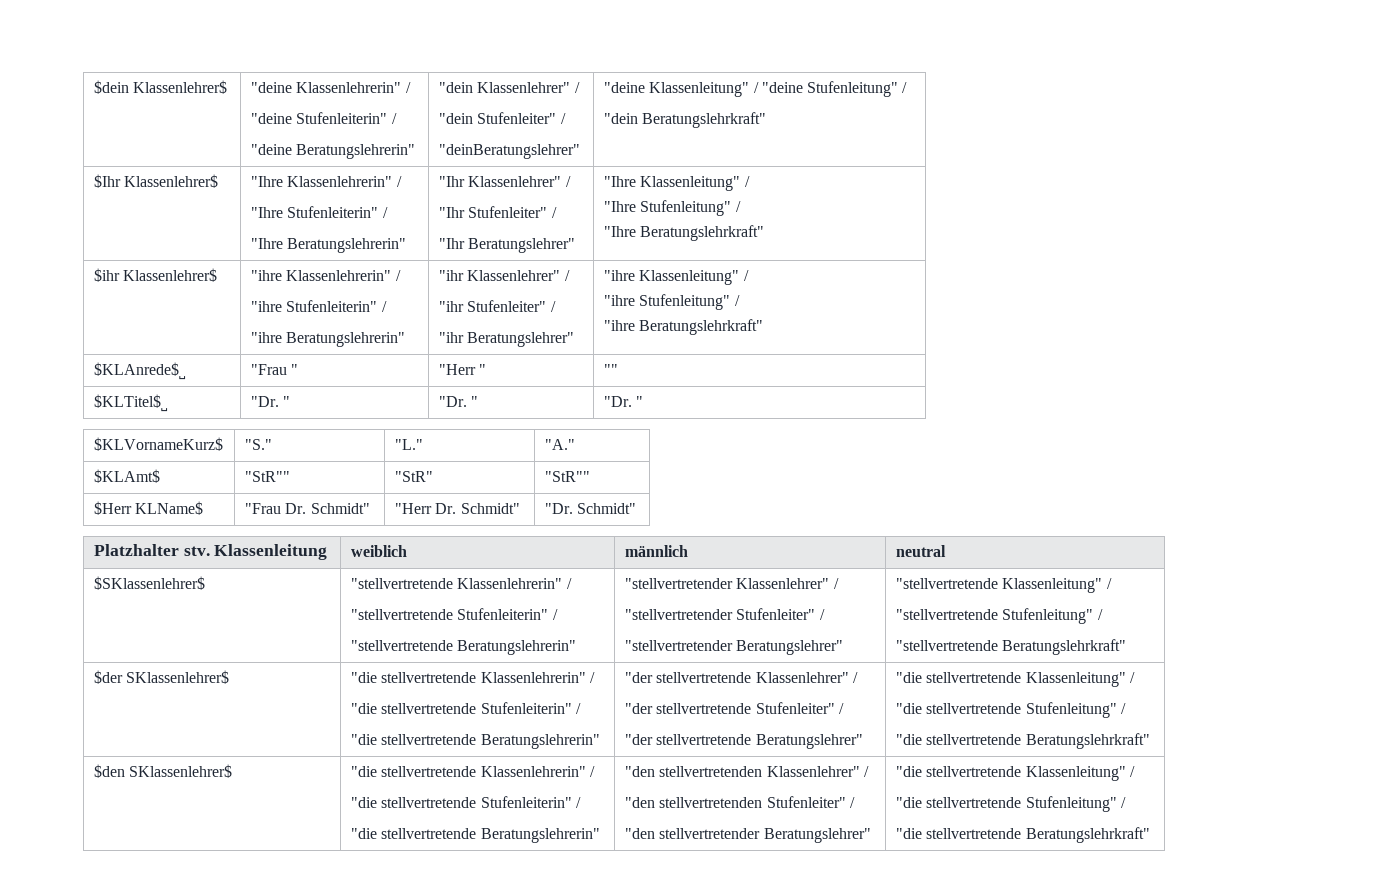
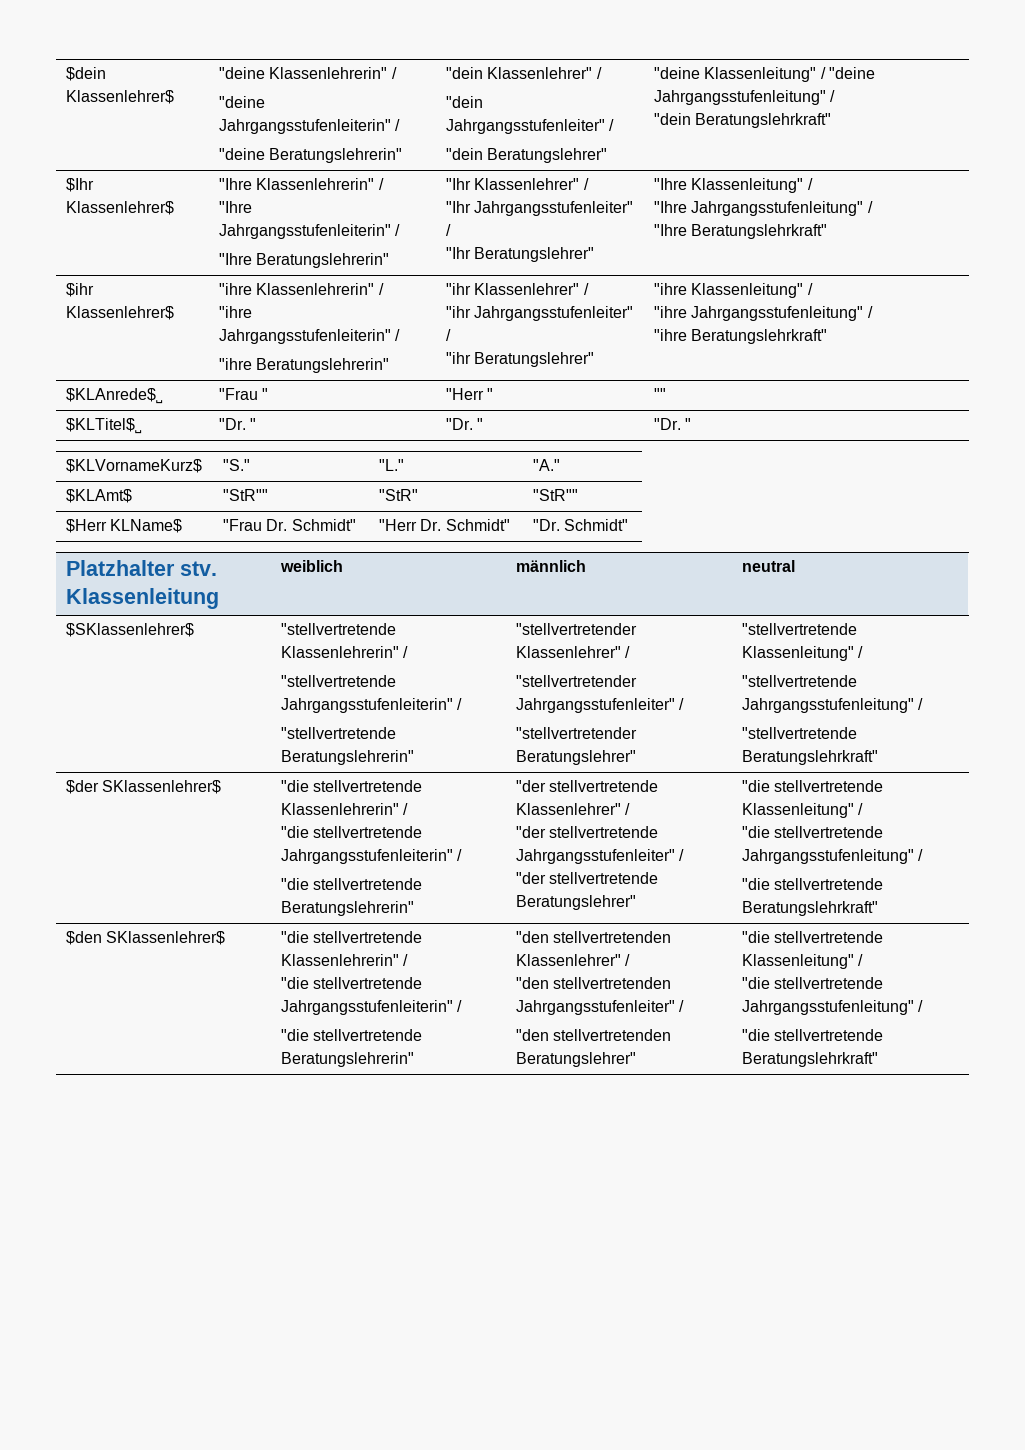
  $dein Klassenlehrer$ | "deine Klassenlehrerin" /
- "deine Stufenleiterin" /
+ "deine Jahrgangsstufenleiterin" /
  "deine Beratungslehrerin" | "dein Klassenlehrer" /
- "dein Stufenleiter" /
- "deinBeratungslehrer" | "deine Klassenleitung" / "deine Stufenleitung" /
+ "dein Jahrgangsstufenleiter" /
+ "dein Beratungslehrer" | "deine Klassenleitung" / "deine Jahrgangsstufenleitung" /
  $Ihr Klassenlehrer$ | "Ihre Klassenlehrerin" /
- "Ihre Stufenleiterin" /
+ "Ihre Jahrgangsstufenleiterin" /
  "Ihre Beratungslehrerin" | "Ihr Klassenlehrer" /
- "Ihr Stufenleiter" /
+ "Ihr Jahrgangsstufenleiter" /
  "Ihr Beratungslehrer" | "Ihre Klassenleitung" /
- "Ihre Stufenleitung" /
+ "Ihre Jahrgangsstufenleitung" /
  $ihr Klassenlehrer$ | "ihre Klassenlehrerin" /
- "ihre Stufenleiterin" /
+ "ihre Jahrgangsstufenleiterin" /
  "ihre Beratungslehrerin" | "ihr Klassenlehrer" /
- "ihr Stufenleiter" /
+ "ihr Jahrgangsstufenleiter" /
  "ihr Beratungslehrer" | "ihre Klassenleitung" /
- "ihre Stufenleitung" /
+ "ihre Jahrgangsstufenleitung" /
  $SKlassenlehrer$ | "stellvertretende Klassenlehrerin" /
- "stellvertretende Stufenleiterin" /
+ "stellvertretende Jahrgangsstufenleiterin" /
  "stellvertretende Beratungslehrerin" | "stellvertretender Klassenlehrer" /
- "stellvertretender Stufenleiter" /
+ "stellvertretender Jahrgangsstufenleiter" /
  "stellvertretender Beratungslehrer" | "stellvertretende Klassenleitung" /
- "stellvertretende Stufenleitung" /
+ "stellvertretende Jahrgangsstufenleitung" /
  $der SKlassenlehrer$ | "die stellvertretende Klassenlehrerin" /
- "die stellvertretende Stufenleiterin" /
+ "die stellvertretende Jahrgangsstufenleiterin" /
  "die stellvertretende Beratungslehrerin" | "der stellvertretende Klassenlehrer" /
- "der stellvertretende Stufenleiter" /
+ "der stellvertretende Jahrgangsstufenleiter" /
  "der stellvertretende Beratungslehrer" | "die stellvertretende Klassenleitung" /
- "die stellvertretende Stufenleitung" /
+ "die stellvertretende Jahrgangsstufenleitung" /
  $den SKlassenlehrer$ | "die stellvertretende Klassenlehrerin" /
- "die stellvertretende Stufenleiterin" /
+ "die stellvertretende Jahrgangsstufenleiterin" /
  "die stellvertretende Beratungslehrerin" | "den stellvertretenden Klassenlehrer" /
- "den stellvertretenden Stufenleiter" /
- "den stellvertretender Beratungslehrer" | "die stellvertretende Klassenleitung" /
- "die stellvertretende Stufenleitung" /
+ "den stellvertretenden Jahrgangsstufenleiter" /
+ "den stellvertretenden Beratungslehrer" | "die stellvertretende Klassenleitung" /
+ "die stellvertretende Jahrgangsstufenleitung" /

